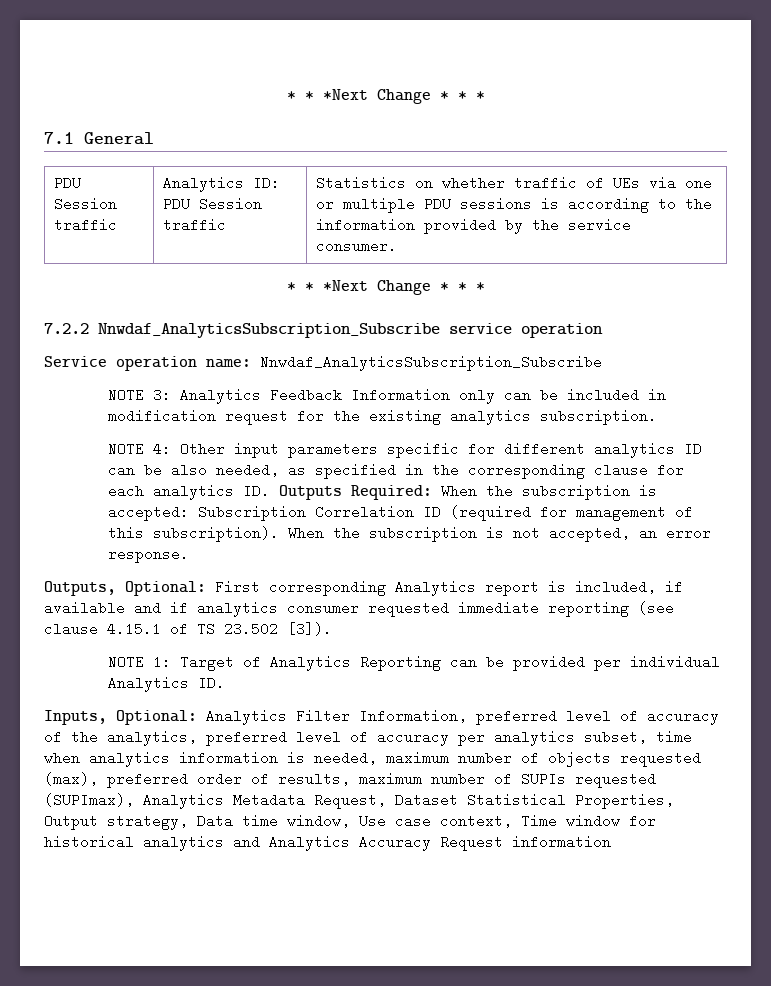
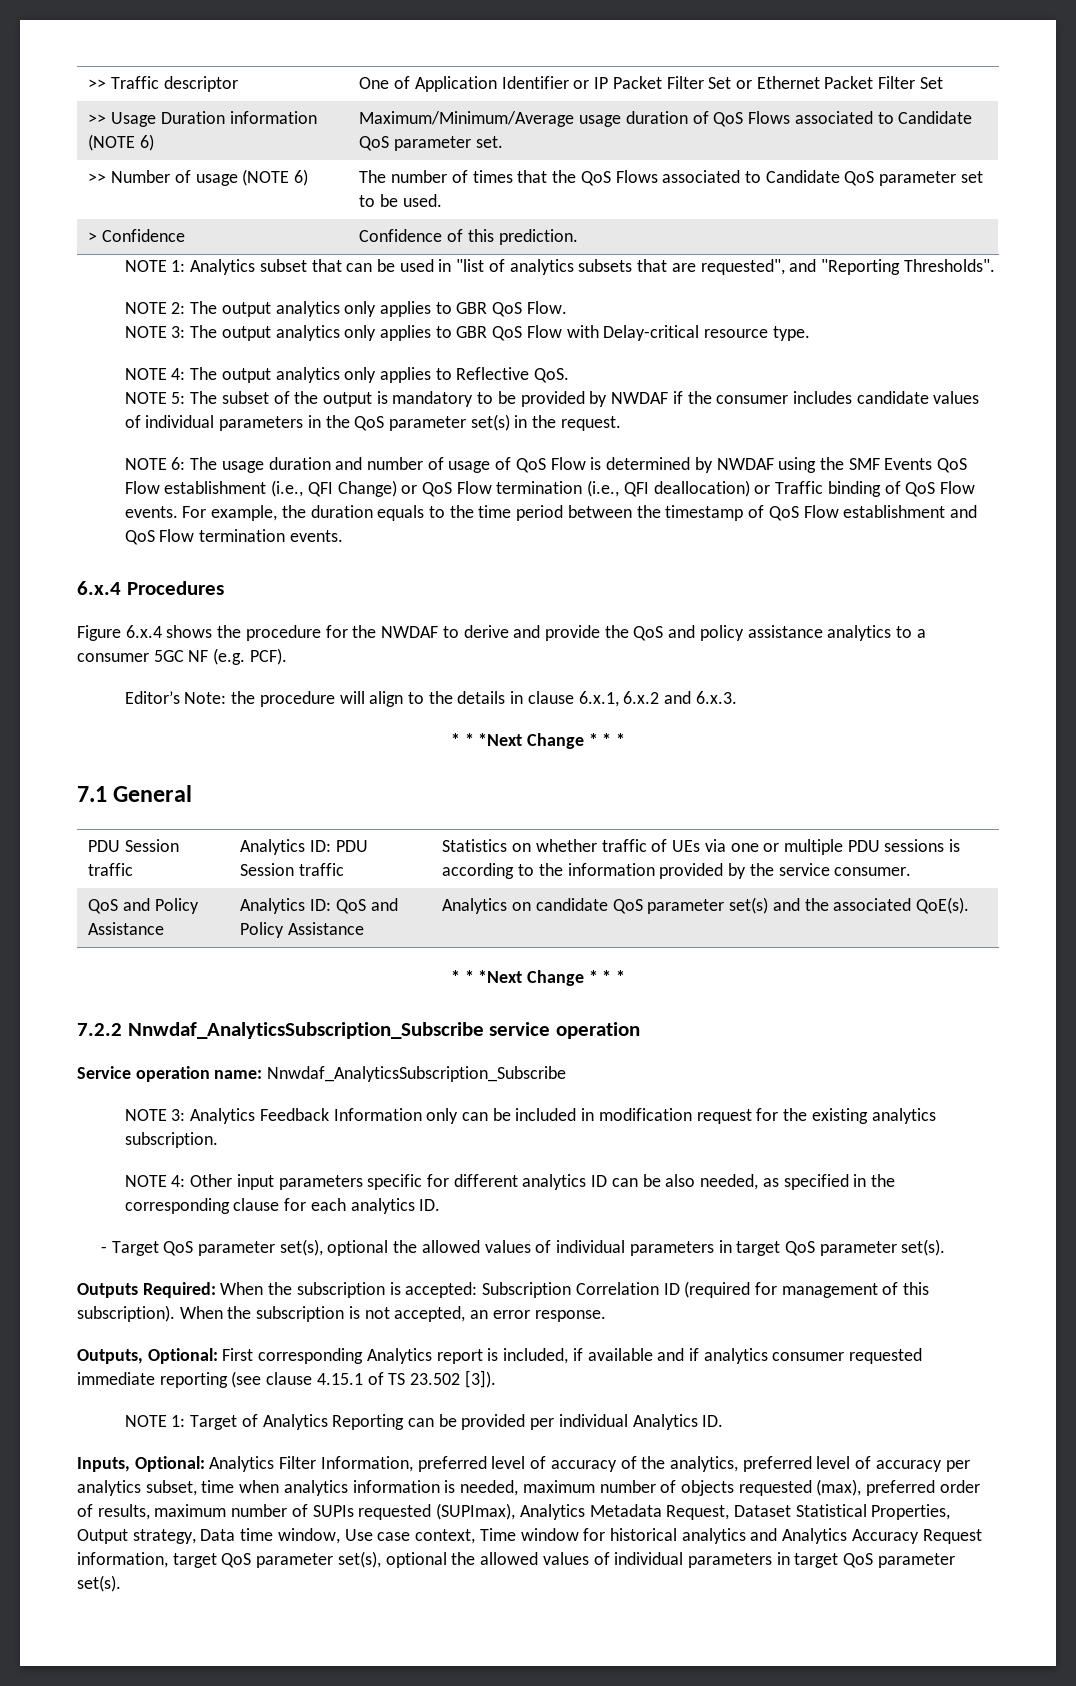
+ >> Traffic descriptor | One of Application Identifier or IP Packet Filter Set or Ethernet Packet Filter Set
+ >> Usage Duration information (NOTE 6) | Maximum/Minimum/Average usage duration of QoS Flows associated to Candidate QoS parameter set.
+ >> Number of usage (NOTE 6) | The number of times that the QoS Flows associated to Candidate QoS parameter set to be used.
+ > Confidence | Confidence of this prediction.
+ NOTE 1: Analytics subset that can be used in "list of analytics subsets that are requested", and "Reporting Thresholds".
+ NOTE 2: The output analytics only applies to GBR QoS Flow.
+ NOTE 3: The output analytics only applies to GBR QoS Flow with Delay-critical resource type.
+ NOTE 4: The output analytics only applies to Reflective QoS.
+ NOTE 5: The subset of the output is mandatory to be provided by NWDAF if the consumer includes candidate values of individual parameters in the QoS parameter set(s) in the request.
+ NOTE 6: The usage duration and number of usage of QoS Flow is determined by NWDAF using the SMF Events QoS Flow establishment (i.e., QFI Change) or QoS Flow termination (i.e., QFI deallocation) or Traffic binding of QoS Flow events. For example, the duration equals to the time period between the timestamp of QoS Flow establishment and QoS Flow termination events.
+ 6.x.4 Procedures
+ Figure 6.x.4 shows the procedure for the NWDAF to derive and provide the QoS and policy assistance analytics to a consumer 5GC NF (e.g. PCF).
+ Editor’s Note: the procedure will align to the details in clause 6.x.1, 6.x.2 and 6.x.3.
+ QoS and Policy Assistance | Analytics ID: QoS and Policy Assistance | Analytics on candidate QoS parameter set(s) and the associated QoE(s).
- NOTE 4: Other input parameters specific for different analytics ID can be also needed, as specified in the corresponding clause for each analytics ID. Outputs Required: When the subscription is accepted: Subscription Correlation ID (required for management of this subscription).
+ NOTE 4: Other input parameters specific for different analytics ID can be also needed, as specified in the corresponding clause for each analytics ID.
+ - Target QoS parameter set(s), optional the allowed values of individual parameters in target QoS parameter set(s).
+ Outputs Required: When the subscription is accepted: Subscription Correlation ID (required for management of this subscription).
- Analytics Filter Information, preferred level of accuracy of the analytics, preferred level of accuracy per analytics subset, time when analytics information is needed, maximum number of objects requested (max), preferred order of results, maximum number of SUPIs requested (SUPImax), Analytics Metadata Request, Dataset Statistical Properties, Output strategy, Data time window, Use case context, Time window for historical analytics and Analytics Accuracy Request information
+ Analytics Filter Information, preferred level of accuracy of the analytics, preferred level of accuracy per analytics subset, time when analytics information is needed, maximum number of objects requested (max), preferred order of results, maximum number of SUPIs requested (SUPImax), Analytics Metadata Request, Dataset Statistical Properties, Output strategy, Data time window, Use case context, Time window for historical analytics and Analytics Accuracy Request information, target QoS parameter set(s), optional the allowed values of individual parameters in target QoS parameter set(s).

